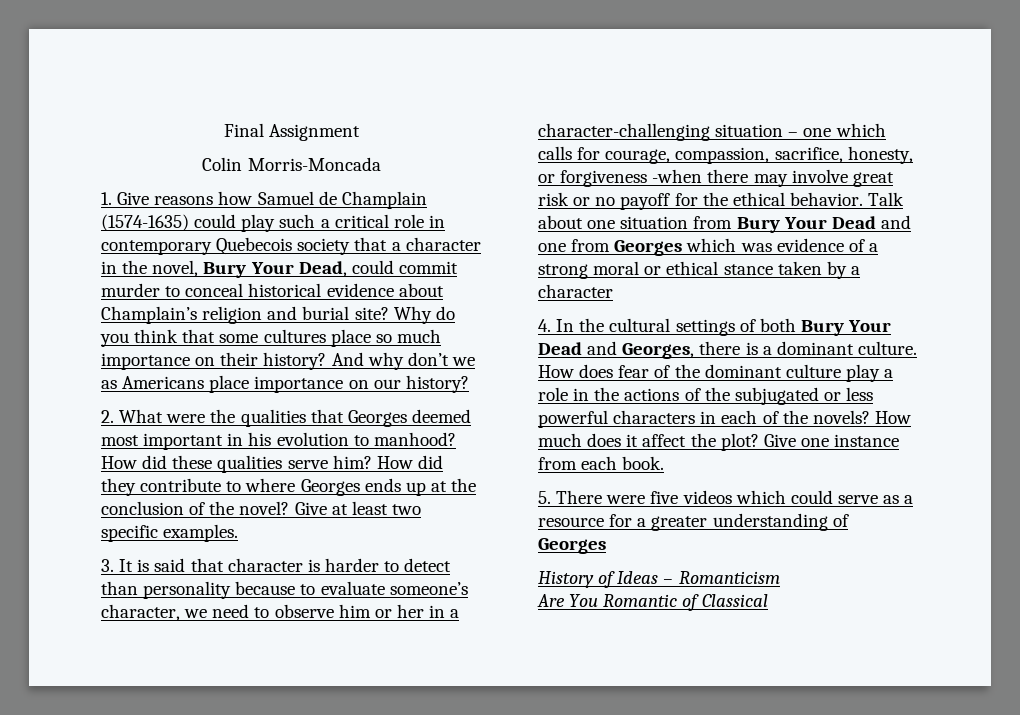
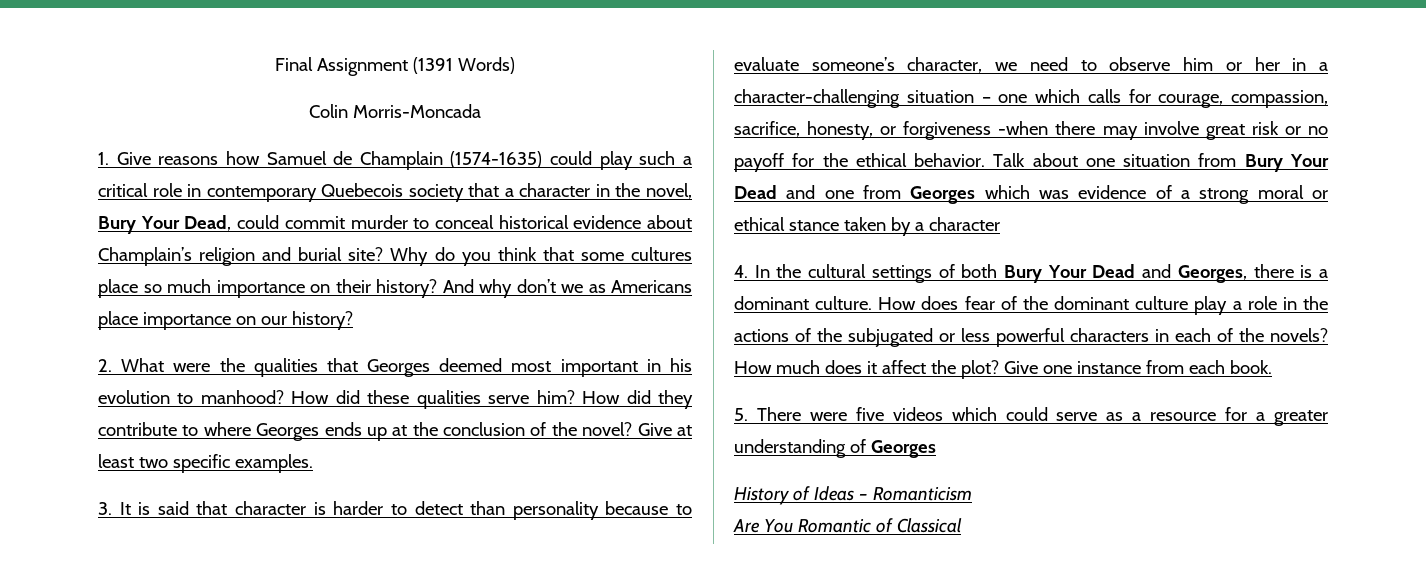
- Final Assignment
+ Final Assignment (1391 Words)

